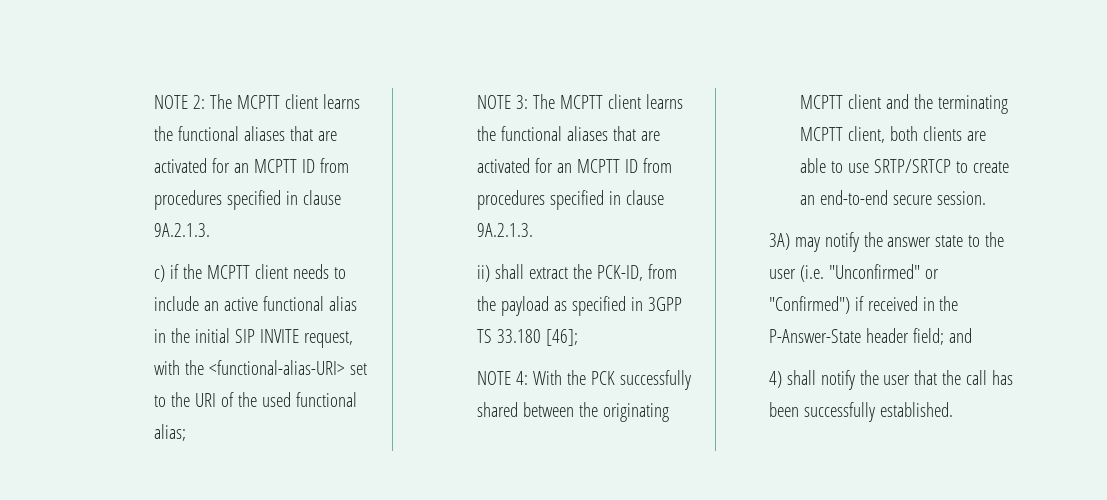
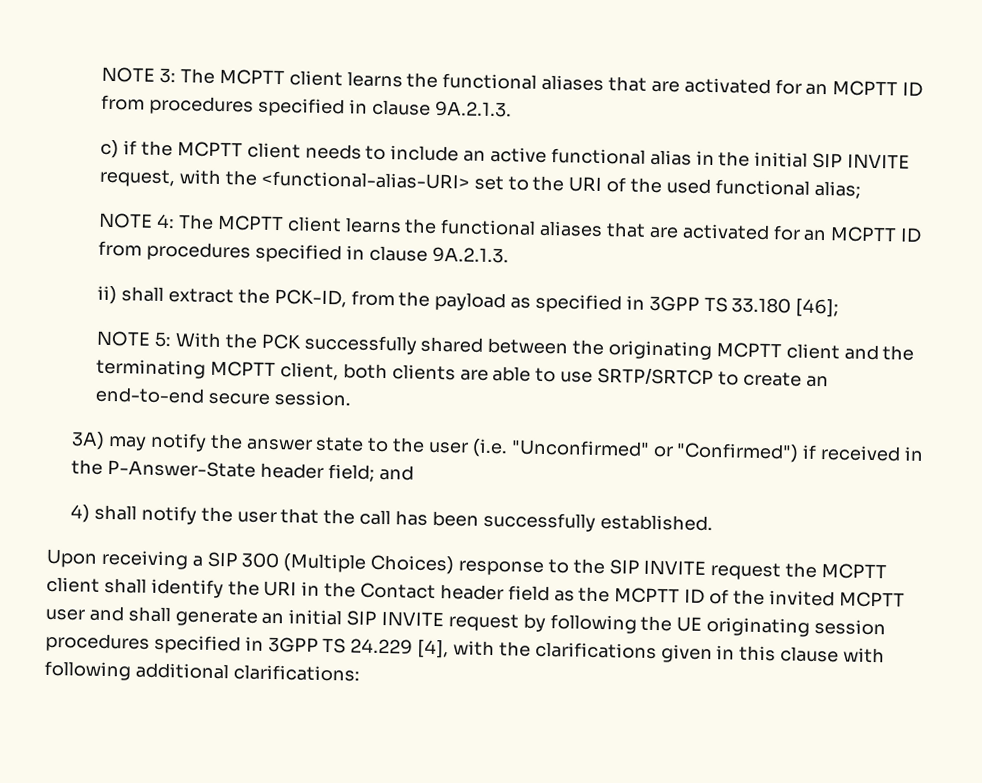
- NOTE 2: The MCPTT client learns the functional aliases that are activated for an MCPTT ID from procedures specified in clause 9A.2.1.3.
+ NOTE 3: The MCPTT client learns the functional aliases that are activated for an MCPTT ID from procedures specified in clause 9A.2.1.3.
- NOTE 3: The MCPTT client learns the functional aliases that are activated for an MCPTT ID from procedures specified in clause 9A.2.1.3.
+ NOTE 4: The MCPTT client learns the functional aliases that are activated for an MCPTT ID from procedures specified in clause 9A.2.1.3.
- NOTE 4: With the PCK successfully shared between the originating MCPTT client and the terminating MCPTT client, both clients are able to use SRTP/SRTCP to create an end-to-end secure session.
+ NOTE 5: With the PCK successfully shared between the originating MCPTT client and the terminating MCPTT client, both clients are able to use SRTP/SRTCP to create an end-to-end secure session.
+ Upon receiving a SIP 300 (Multiple Choices) response to the SIP INVITE request the MCPTT client shall identify the URI in the Contact header field as the MCPTT ID of the invited MCPTT user and shall generate an initial SIP INVITE request by following the UE originating session procedures specified in 3GPP TS 24.229 [4], with the clarifications given in this clause with following additional clarifications:

